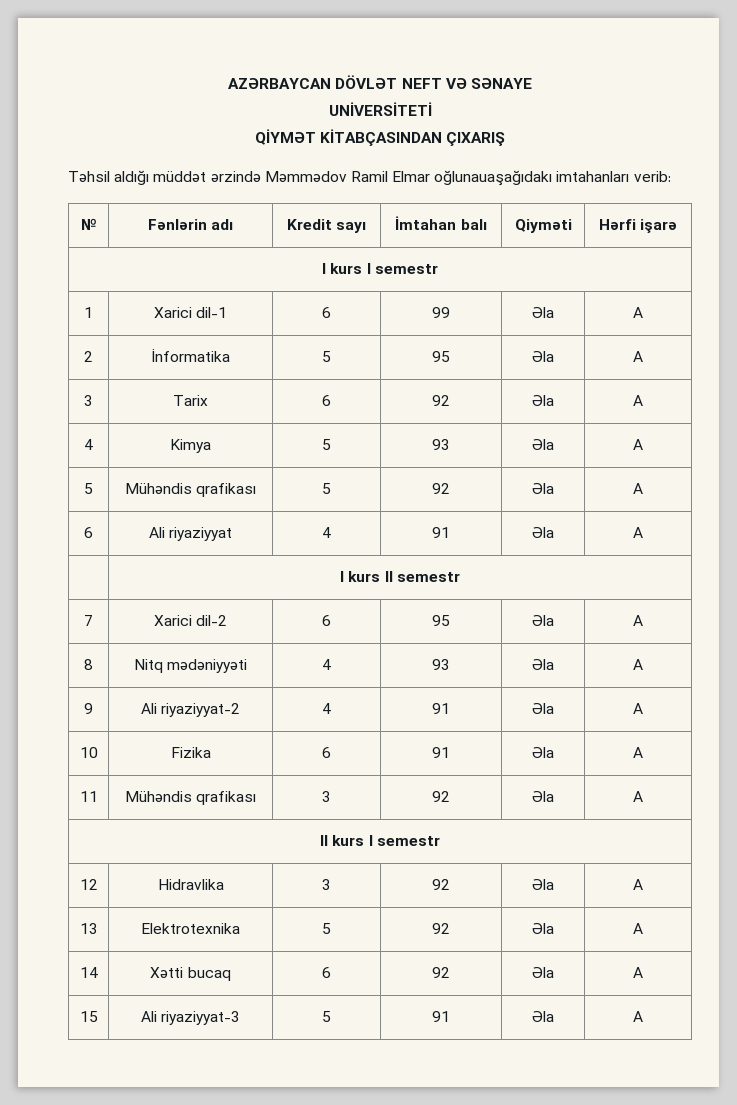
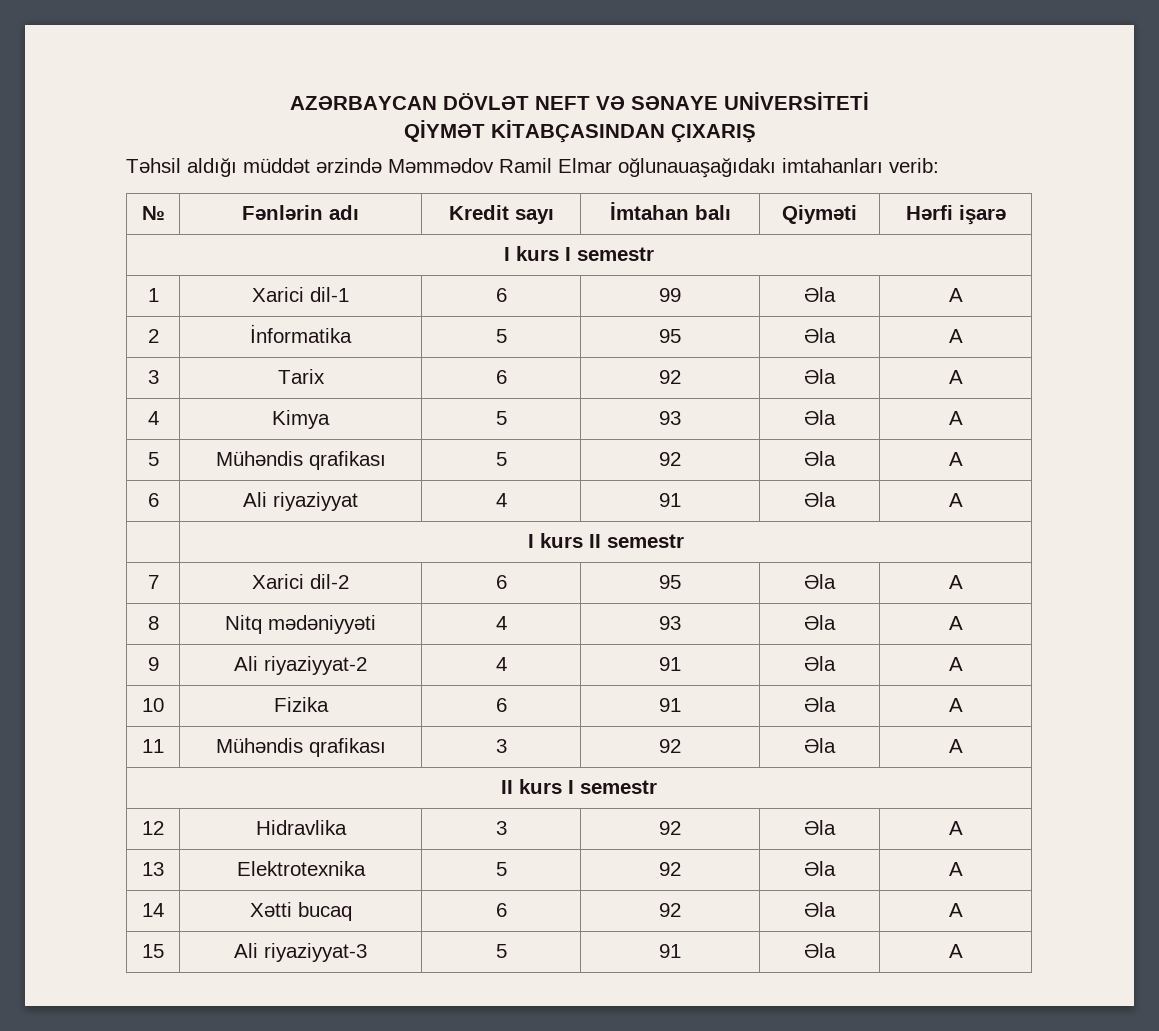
- AZƏRBAYCAN DÖVLƏT NEFT VƏ SƏNAYE
- UNİVERSİTETİ
+ AZƏRBAYCAN DÖVLƏT NEFT VƏ SƏNAYE UNİVERSİTETİ

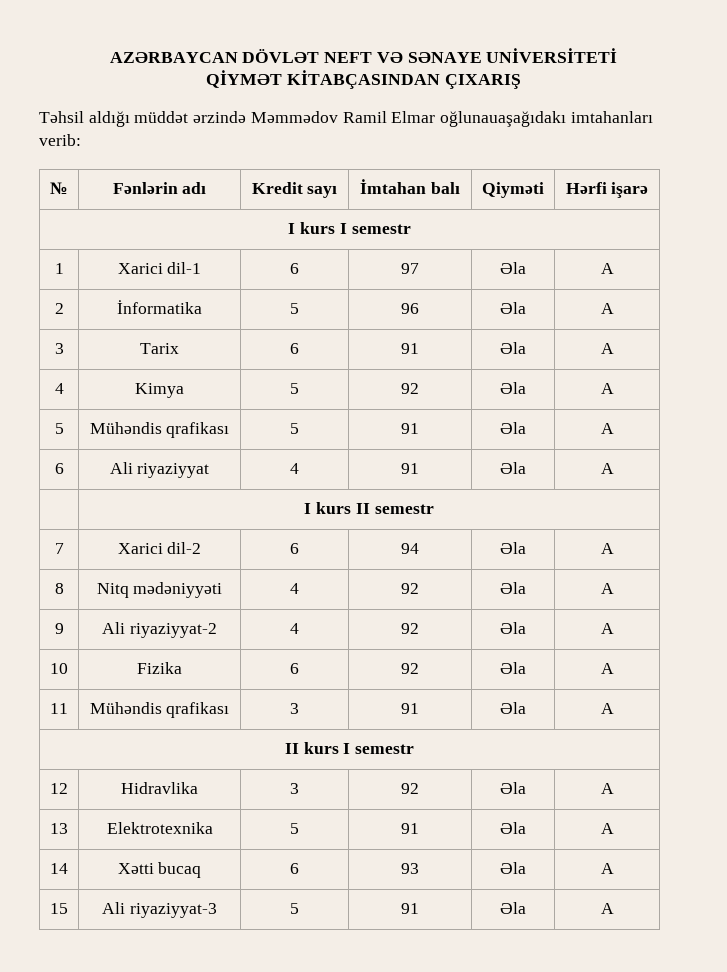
- 1 | Xarici dil-1 | 6 | 99 | Əla | A
+ 1 | Xarici dil-1 | 6 | 97 | Əla | A
- 2 | İnformatika | 5 | 95 | Əla | A
+ 2 | İnformatika | 5 | 96 | Əla | A
- 3 | Tarix | 6 | 92 | Əla | A
+ 3 | Tarix | 6 | 91 | Əla | A
- 4 | Kimya | 5 | 93 | Əla | A
+ 4 | Kimya | 5 | 92 | Əla | A
- 5 | Mühəndis qrafikası | 5 | 92 | Əla | A
+ 5 | Mühəndis qrafikası | 5 | 91 | Əla | A
- 7 | Xarici dil-2 | 6 | 95 | Əla | A
+ 7 | Xarici dil-2 | 6 | 94 | Əla | A
- 8 | Nitq mədəniyyəti | 4 | 93 | Əla | A
+ 8 | Nitq mədəniyyəti | 4 | 92 | Əla | A
- 9 | Ali riyaziyyat-2 | 4 | 91 | Əla | A
+ 9 | Ali riyaziyyat-2 | 4 | 92 | Əla | A
- 10 | Fizika | 6 | 91 | Əla | A
+ 10 | Fizika | 6 | 92 | Əla | A
- 11 | Mühəndis qrafikası | 3 | 92 | Əla | A
+ 11 | Mühəndis qrafikası | 3 | 91 | Əla | A
- 13 | Elektrotexnika | 5 | 92 | Əla | A
+ 13 | Elektrotexnika | 5 | 91 | Əla | A
- 14 | Xətti bucaq | 6 | 92 | Əla | A
+ 14 | Xətti bucaq | 6 | 93 | Əla | A

